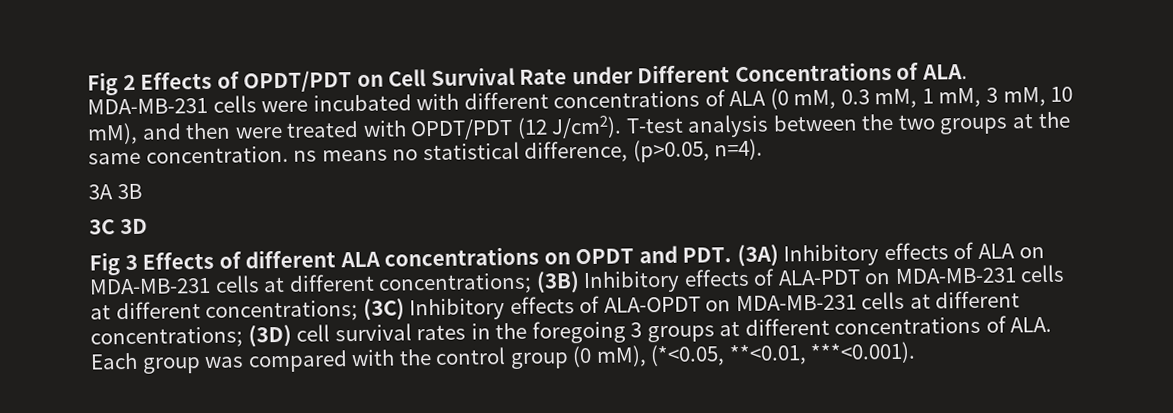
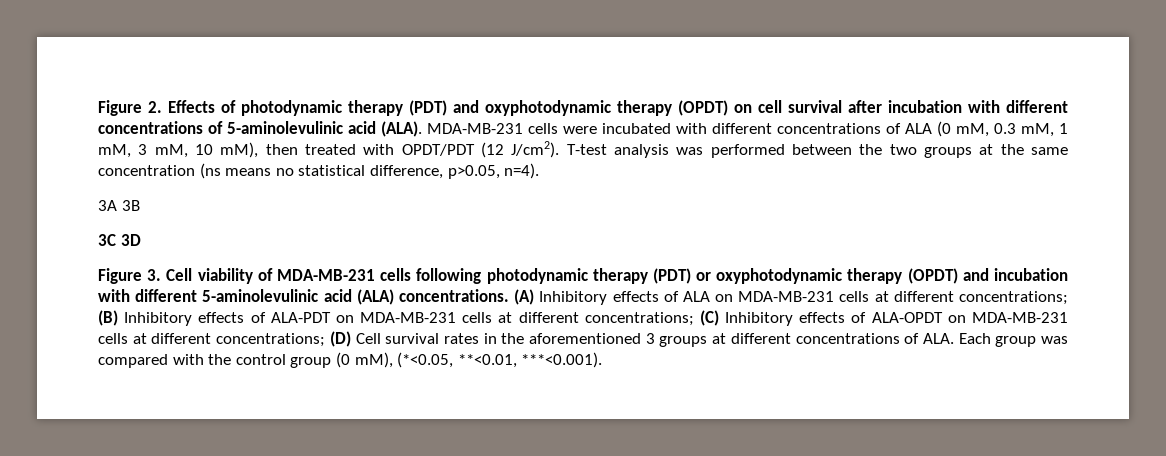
- Fig 2 Effects of OPDT/PDT on Cell Survival Rate under Different Concentrations of ALA. MDA-MB-231 cells were incubated with different concentrations of ALA (0 mM, 0.3 mM, 1 mM, 3 mM, 10 mM), and then were treated with OPDT/PDT (12 J/cm2).
+ Figure 2. Effects of photodynamic therapy (PDT) and oxyphotodynamic therapy (OPDT) on cell survival after incubation with different concentrations of 5-aminolevulinic acid (ALA). MDA-MB-231 cells were incubated with different concentrations of ALA (0 mM, 0.3 mM, 1 mM, 3 mM, 10 mM), then treated with OPDT/PDT (12 J/cm2).
- T-test analysis between the two groups at the same concentration. ns means no statistical difference, (p>0.05, n=4).
+ T-test analysis was performed between the two groups at the same concentration (ns means no statistical difference, p>0.05, n=4).
- Fig 3 Effects of different ALA concentrations on OPDT and PDT. (3A) Inhibitory effects of ALA on MDA-MB-231 cells at different concentrations; (3B) Inhibitory effects of ALA-PDT on MDA-MB-231 cells at different concentrations; (3C) Inhibitory effects of ALA-OPDT on MDA-MB-231 cells at different concentrations; (3D) cell survival rates in the foregoing 3 groups at different concentrations of ALA. Each group was compared with the control group (0 mM), (*<0.05, **<0.01, ***<0.001).
+ Figure 3. Cell viability of MDA-MB-231 cells following photodynamic therapy (PDT) or oxyphotodynamic therapy (OPDT) and incubation with different 5-aminolevulinic acid (ALA) concentrations. (A) Inhibitory effects of ALA on MDA-MB-231 cells at different concentrations; (B) Inhibitory effects of ALA-PDT on MDA-MB-231 cells at different concentrations; (C) Inhibitory effects of ALA-OPDT on MDA-MB-231 cells at different concentrations; (D) Cell survival rates in the aforementioned 3 groups at different concentrations of ALA. Each group was compared with the control group (0 mM), (*<0.05, **<0.01, ***<0.001).

